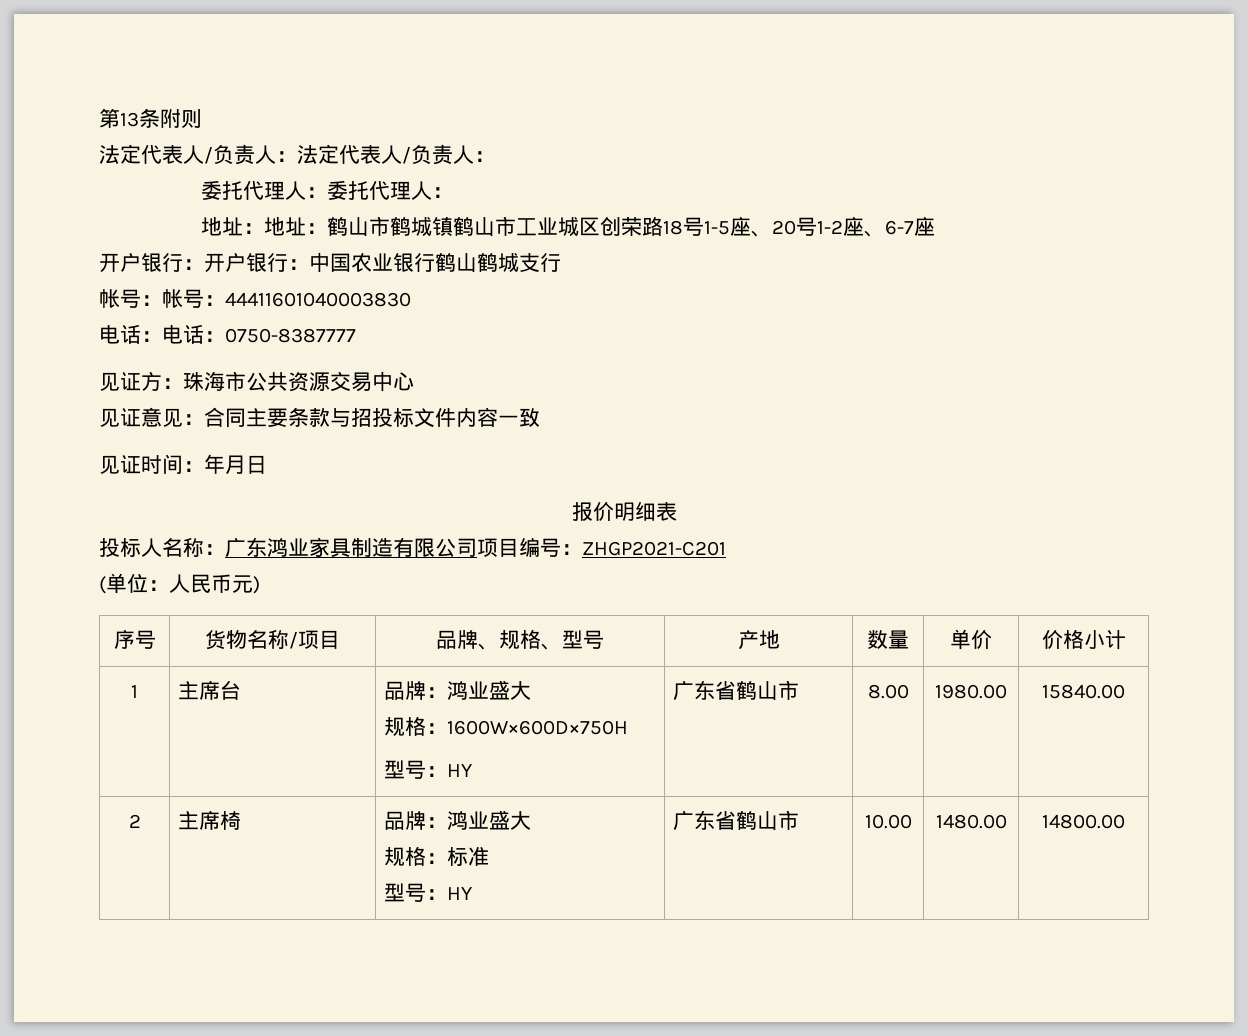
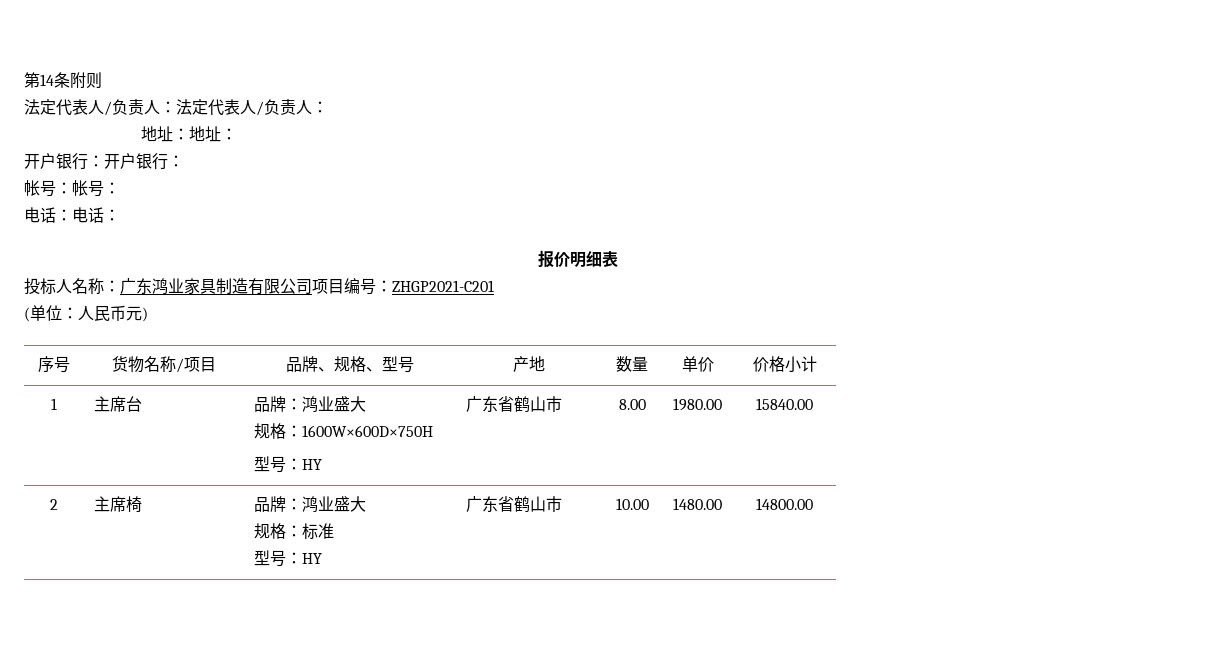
- 第13条附则
+ 第14条附则
- 委托代理人：委托代理人：
- 地址：地址：鹤山市鹤城镇鹤山市工业城区创荣路18号1-5座、20号1-2座、6-7座
+ 地址：地址：
- 开户银行：开户银行：中国农业银行鹤山鹤城支行
+ 开户银行：开户银行：
- 帐号：帐号：44411601040003830
+ 帐号：帐号：
- 电话：电话：0750-8387777
- 见证方：珠海市公共资源交易中心
- 见证意见：合同主要条款与招投标文件内容一致
- 见证时间：年月日
+ 电话：电话：

